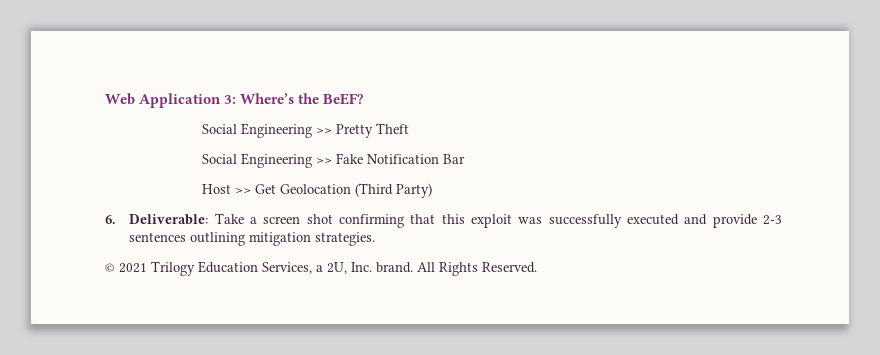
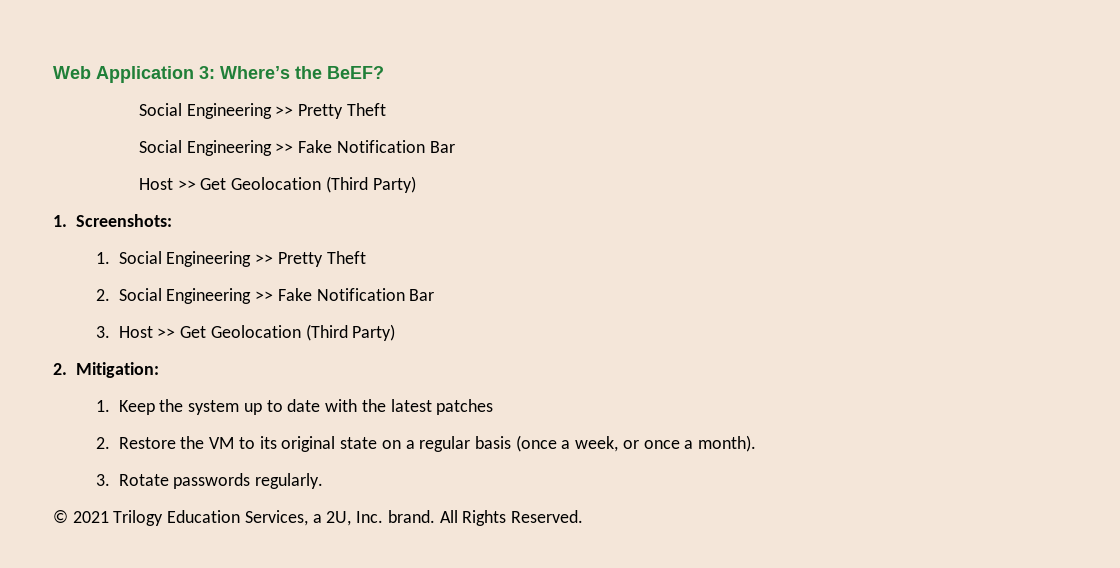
- 6. Deliverable: Take a screen shot confirming that this exploit was successfully executed and provide 2-3 sentences outlining mitigation strategies.
+ 1. Screenshots:
+ 1. Social Engineering >> Pretty Theft
+ 2. Social Engineering >> Fake Notification Bar
+ 3. Host >> Get Geolocation (Third Party)
+ 2. Mitigation:
+ 1. Keep the system up to date with the latest patches
+ 2. Restore the VM to its original state on a regular basis (once a week, or once a month).
+ 3. Rotate passwords regularly.

